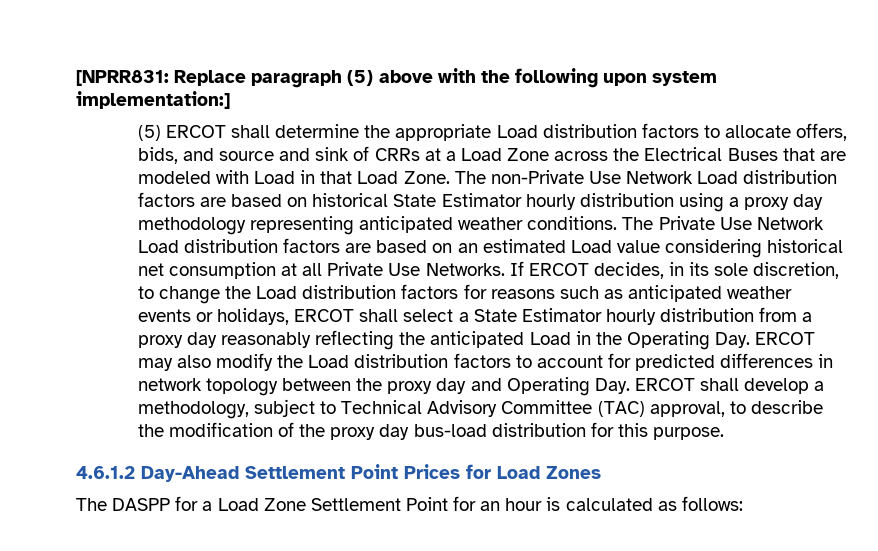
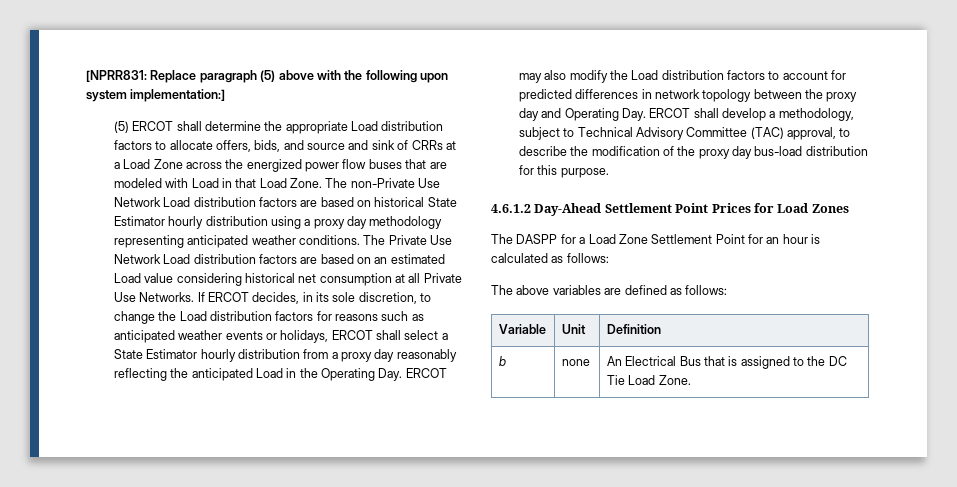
- (5) ERCOT shall determine the appropriate Load distribution factors to allocate offers, bids, and source and sink of CRRs at a Load Zone across the Electrical Buses that are modeled with Load in that Load Zone.
+ (5) ERCOT shall determine the appropriate Load distribution factors to allocate offers, bids, and source and sink of CRRs at a Load Zone across the energized power flow buses that are modeled with Load in that Load Zone.
+ The above variables are defined as follows:
+ Variable | Unit | Definition
+ b | none | An Electrical Bus that is assigned to the DC Tie Load Zone.

